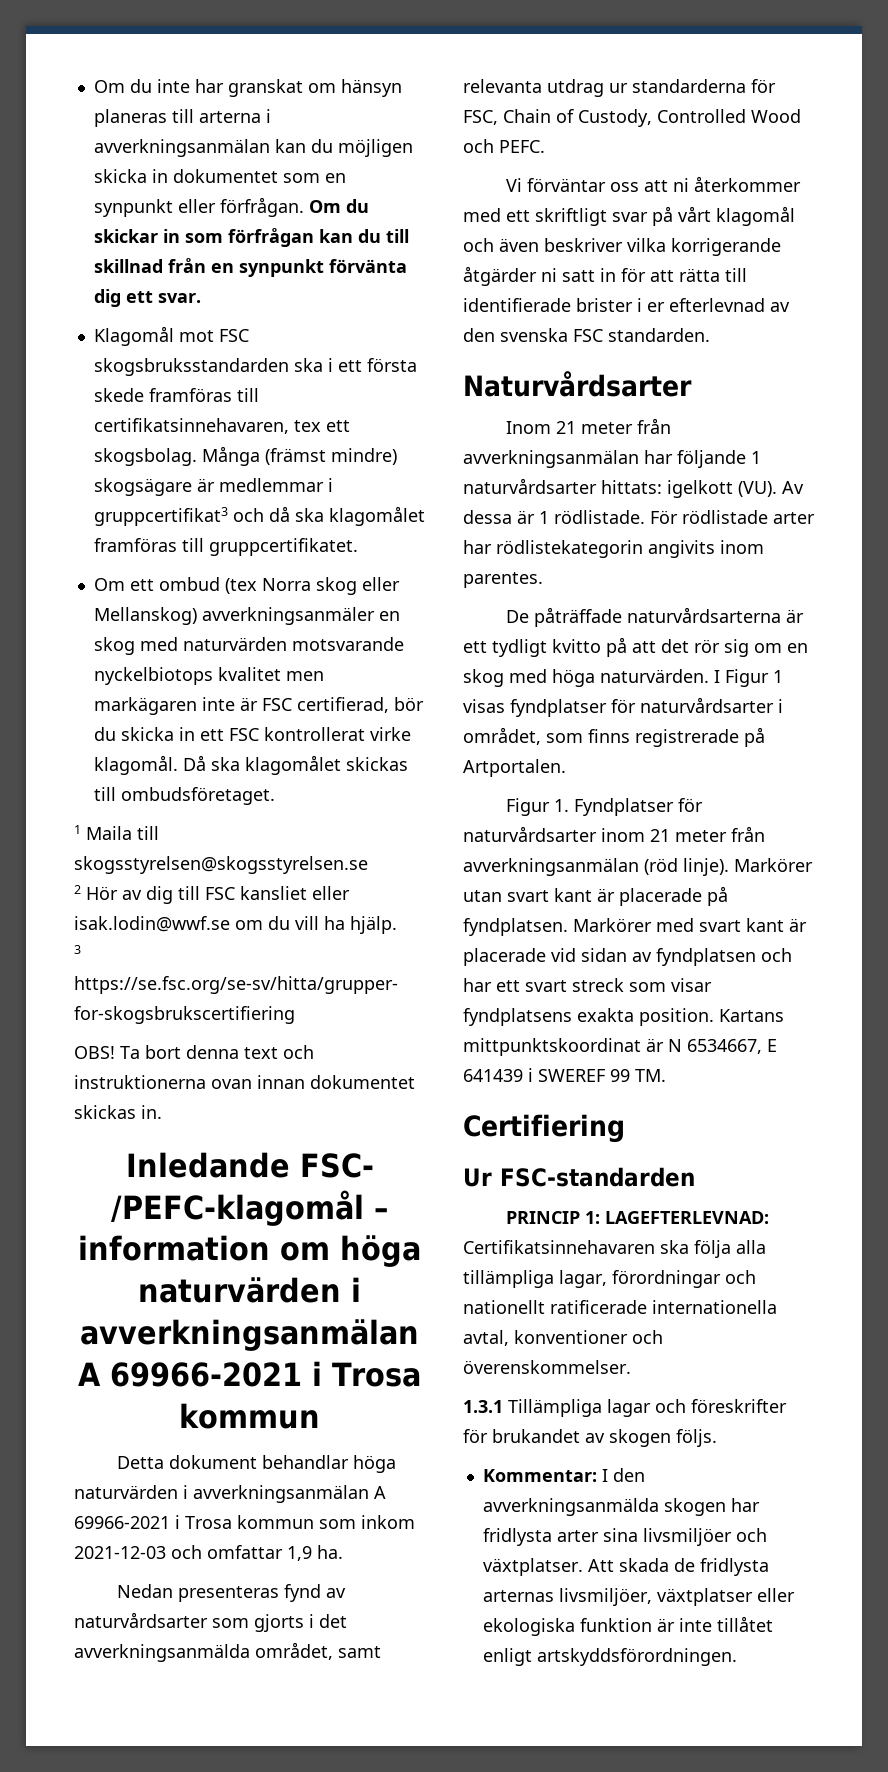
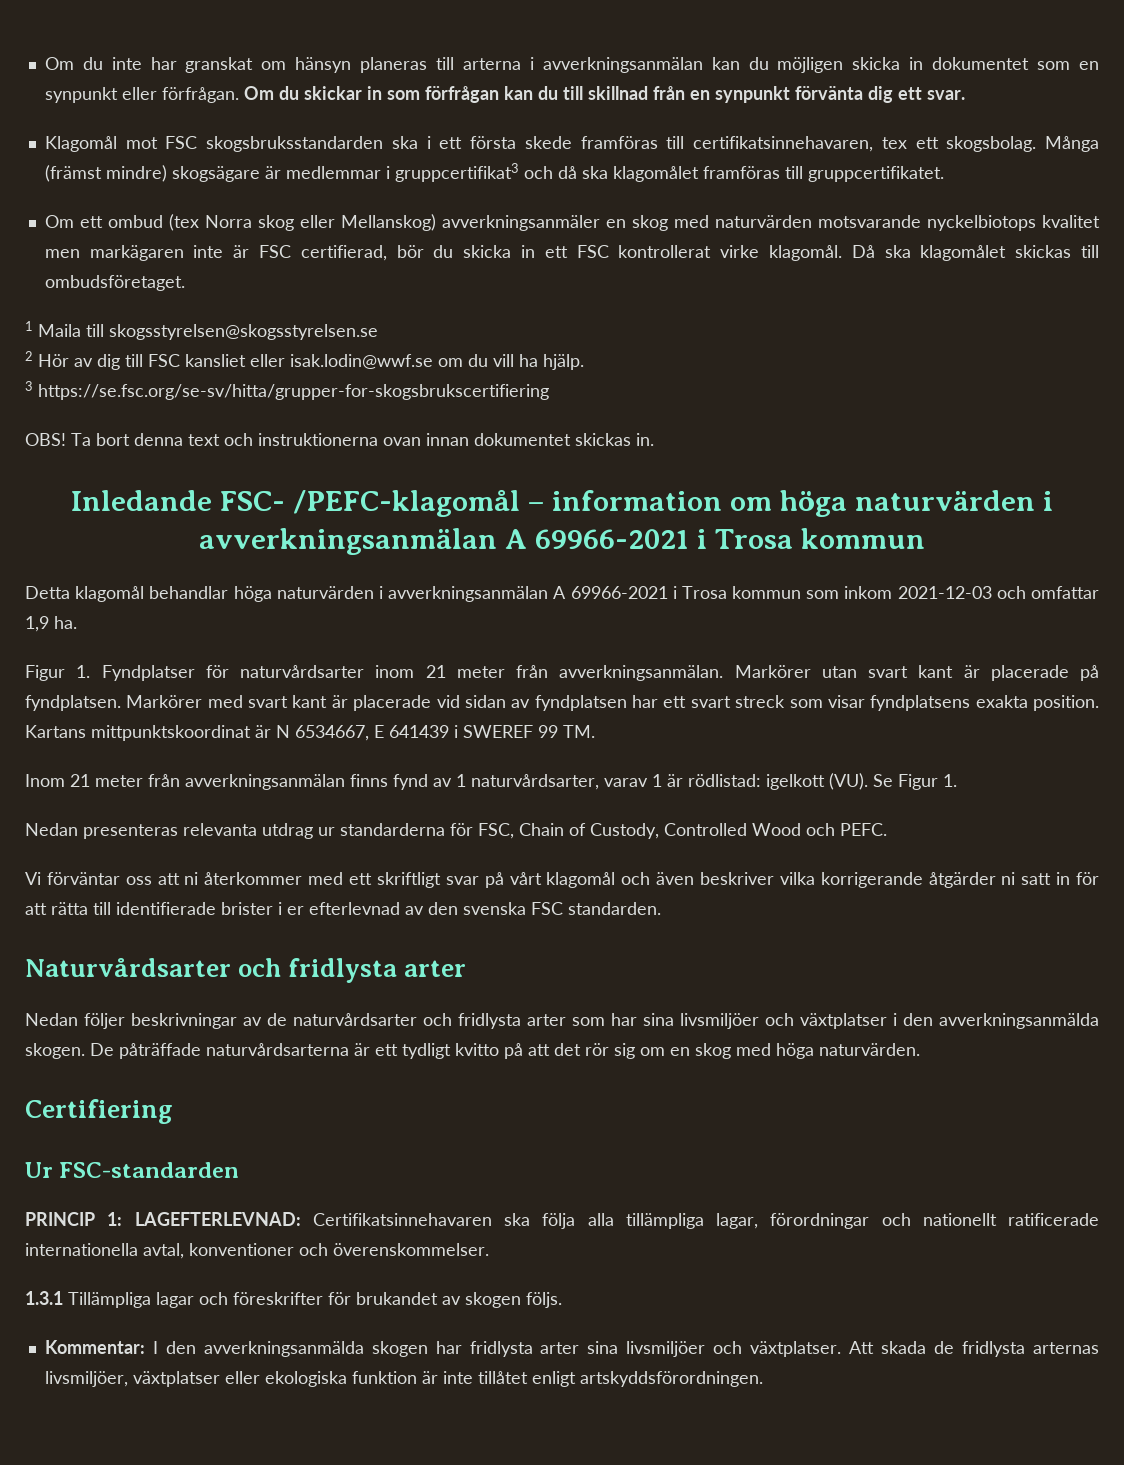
- Detta dokument behandlar höga naturvärden i avverkningsanmälan A 69966-2021 i Trosa kommun som inkom 2021-12-03 och omfattar 1,9 ha.
+ Detta klagomål behandlar höga naturvärden i avverkningsanmälan A 69966-2021 i Trosa kommun som inkom 2021-12-03 och omfattar 1,9 ha.
- Nedan presenteras fynd av naturvårdsarter som gjorts i det avverkningsanmälda området, samt relevanta utdrag ur standarderna för FSC, Chain of Custody, Controlled Wood och PEFC.
+ Figur 1. Fyndplatser för naturvårdsarter inom 21 meter från avverkningsanmälan. Markörer utan svart kant är placerade på fyndplatsen. Markörer med svart kant är placerade vid sidan av fyndplatsen har ett svart streck som visar fyndplatsens exakta position. Kartans mittpunktskoordinat är N 6534667, E 641439 i SWEREF 99 TM.
+ Inom 21 meter från avverkningsanmälan finns fynd av 1 naturvårdsarter, varav 1 är rödlistad: igelkott (VU). Se Figur 1.
+ Nedan presenteras relevanta utdrag ur standarderna för FSC, Chain of Custody, Controlled Wood och PEFC.
- Naturvårdsarter
- Inom 21 meter från avverkningsanmälan har följande 1 naturvårdsarter hittats: igelkott (VU). Av dessa är 1 rödlistade. För rödlistade arter har rödlistekategorin angivits inom parentes.
- De påträffade naturvårdsarterna är ett tydligt kvitto på att det rör sig om en skog med höga naturvärden. I Figur 1 visas fyndplatser för naturvårdsarter i området, som finns registrerade på Artportalen.
- Figur 1. Fyndplatser för naturvårdsarter inom 21 meter från avverkningsanmälan (röd linje). Markörer utan svart kant är placerade på fyndplatsen. Markörer med svart kant är placerade vid sidan av fyndplatsen och har ett svart streck som visar fyndplatsens exakta position. Kartans mittpunktskoordinat är N 6534667, E 641439 i SWEREF 99 TM.
+ Naturvårdsarter och fridlysta arter
+ Nedan följer beskrivningar av de naturvårdsarter och fridlysta arter som har sina livsmiljöer och växtplatser i den avverkningsanmälda skogen. De påträffade naturvårdsarterna är ett tydligt kvitto på att det rör sig om en skog med höga naturvärden.

